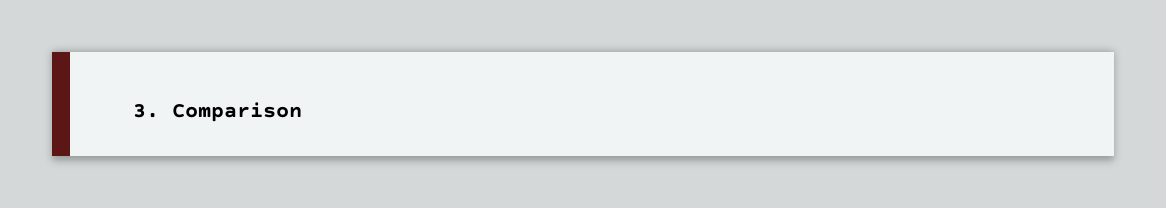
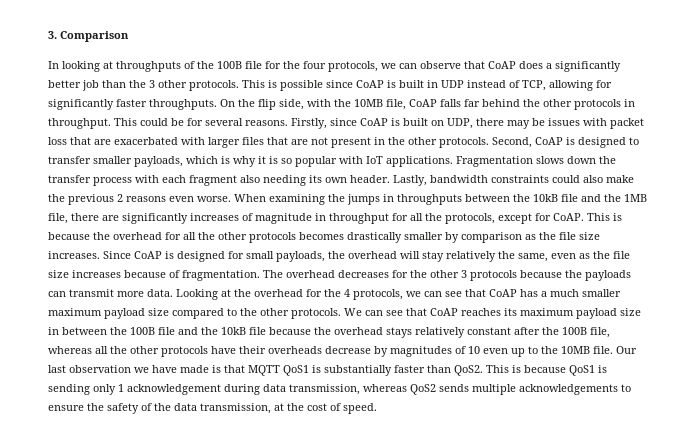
+ In looking at throughputs of the 100B file for the four protocols, we can observe that CoAP does a significantly better job than the 3 other protocols. This is possible since CoAP is built in UDP instead of TCP, allowing for significantly faster throughputs. On the flip side, with the 10MB file, CoAP falls far behind the other protocols in throughput. This could be for several reasons. Firstly, since CoAP is built on UDP, there may be issues with packet loss that are exacerbated with larger files that are not present in the other protocols. Second, CoAP is designed to transfer smaller payloads, which is why it is so popular with IoT applications. Fragmentation slows down the transfer process with each fragment also needing its own header. Lastly, bandwidth constraints could also make the previous 2 reasons even worse. When examining the jumps in throughputs between the 10kB file and the 1MB file, there are significantly increases of magnitude in throughput for all the protocols, except for CoAP. This is because the overhead for all the other protocols becomes drastically smaller by comparison as the file size increases. Since CoAP is designed for small payloads, the overhead will stay relatively the same, even as the file size increases because of fragmentation. The overhead decreases for the other 3 protocols because the payloads can transmit more data. Looking at the overhead for the 4 protocols, we can see that CoAP has a much smaller maximum payload size compared to the other protocols. We can see that CoAP reaches its maximum payload size in between the 100B file and the 10kB file because the overhead stays relatively constant after the 100B file, whereas all the other protocols have their overheads decrease by magnitudes of 10 even up to the 10MB file. Our last observation we have made is that MQTT QoS1 is substantially faster than QoS2. This is because QoS1 is sending only 1 acknowledgement during data transmission, whereas QoS2 sends multiple acknowledgements to ensure the safety of the data transmission, at the cost of speed.

